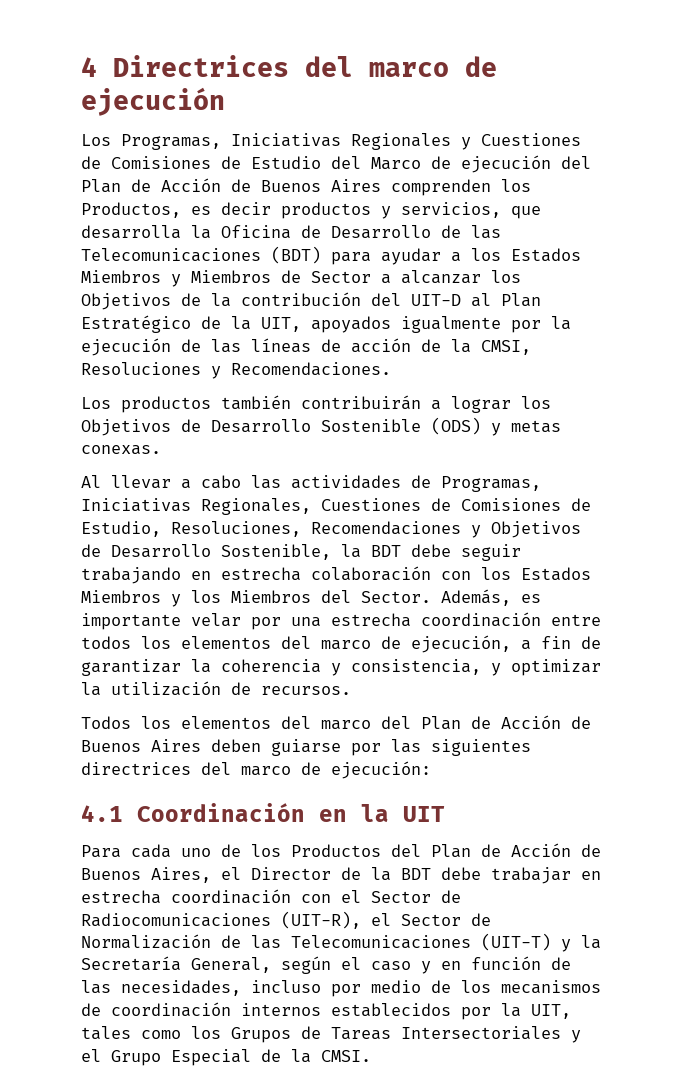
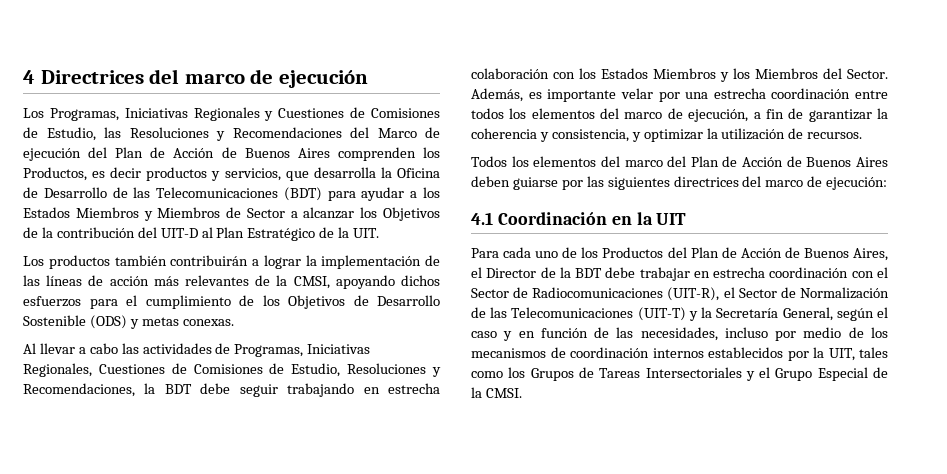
- Los Programas, Iniciativas Regionales y Cuestiones de Comisiones de Estudio del Marco de ejecución del Plan de Acción de Buenos Aires comprenden los Productos, es decir productos y servicios, que desarrolla la Oficina de Desarrollo de las Telecomunicaciones (BDT) para ayudar a los Estados Miembros y Miembros de Sector a alcanzar los Objetivos de la contribución del UIT-D al Plan Estratégico de la UIT, apoyados igualmente por la ejecución de las líneas de acción de la CMSI, Resoluciones y Recomendaciones.
+ Los Programas, Iniciativas Regionales y Cuestiones de Comisiones de Estudio, las Resoluciones y Recomendaciones del Marco de ejecución del Plan de Acción de Buenos Aires comprenden los Productos, es decir productos y servicios, que desarrolla la Oficina de Desarrollo de las Telecomunicaciones (BDT) para ayudar a los Estados Miembros y Miembros de Sector a alcanzar los Objetivos de la contribución del UIT-D al Plan Estratégico de la UIT.
- Los productos también contribuirán a lograr los Objetivos de Desarrollo Sostenible (ODS) y metas conexas.
+ Los productos también contribuirán a lograr la implementación de las líneas de acción más relevantes de la CMSI, apoyando dichos esfuerzos para el cumplimiento de los Objetivos de Desarrollo Sostenible (ODS) y metas conexas.
- Al llevar a cabo las actividades de Programas, Iniciativas Regionales, Cuestiones de Comisiones de Estudio, Resoluciones, Recomendaciones y Objetivos de Desarrollo Sostenible, la BDT debe seguir trabajando en estrecha colaboración con los Estados Miembros y los Miembros del Sector.
+ Al llevar a cabo las actividades de Programas, Iniciativas Regionales, Cuestiones de Comisiones de Estudio, Resoluciones y Recomendaciones, la BDT debe seguir trabajando en estrecha colaboración con los Estados Miembros y los Miembros del Sector.

